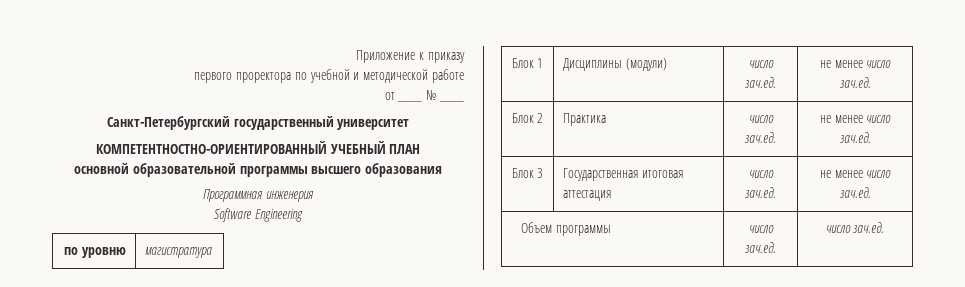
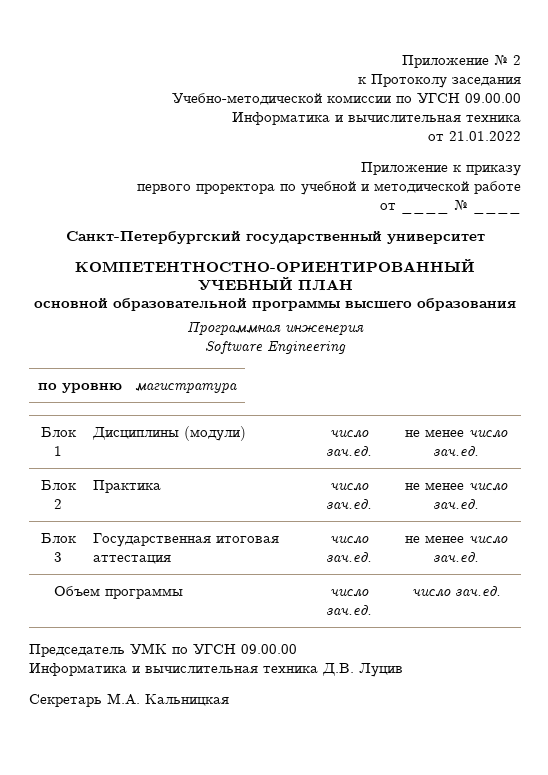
+ Приложение № 2
+ к Протоколу заседания
+ Учебно-методической комиссии по УГСН 09.00.00
+ Информатика и вычислительная техника
+ от 21.01.2022
+ Председатель УМК по УГСН 09.00.00
+ Информатика и вычислительная техника Д.В. Луцив
+ Секретарь М.А. Кальницкая

